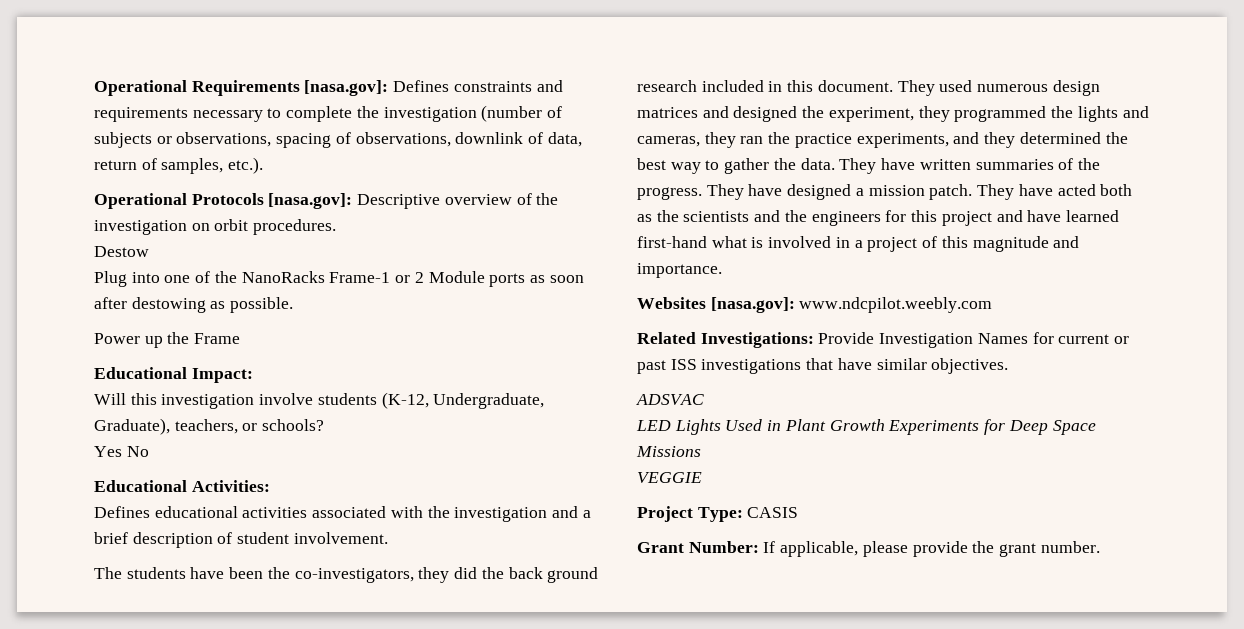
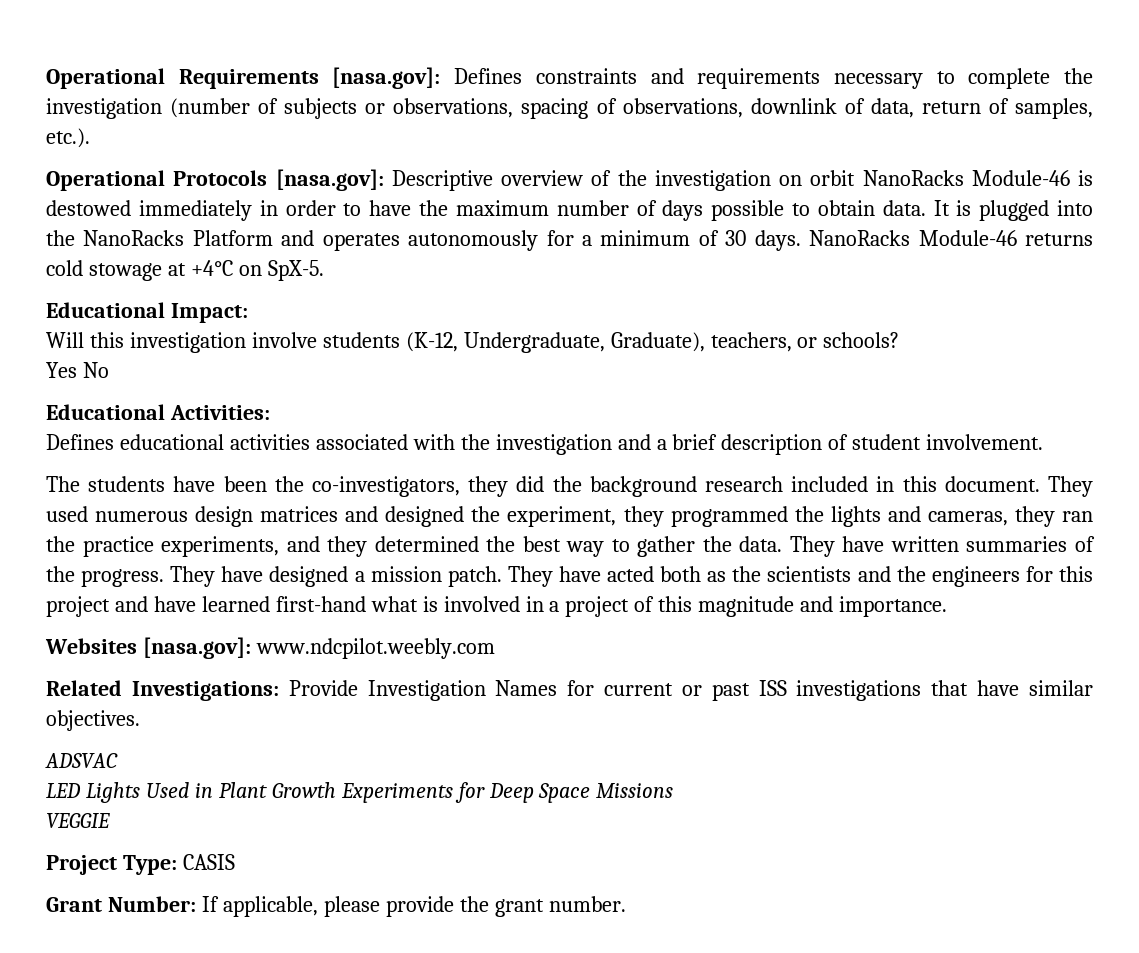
- Operational Protocols [nasa.gov]: Descriptive overview of the investigation on orbit procedures.
- Destow
- Plug into one of the NanoRacks Frame-1 or 2 Module ports as soon after destowing as possible.
- Power up the Frame
+ Operational Protocols [nasa.gov]: Descriptive overview of the investigation on orbit NanoRacks Module-46 is destowed immediately in order to have the maximum number of days possible to obtain data. It is plugged into the NanoRacks Platform and operates autonomously for a minimum of 30 days. NanoRacks Module-46 returns cold stowage at +4°C on SpX-5.
- The students have been the co-investigators, they did the back ground research included in this document.
+ The students have been the co-investigators, they did the background research included in this document.

